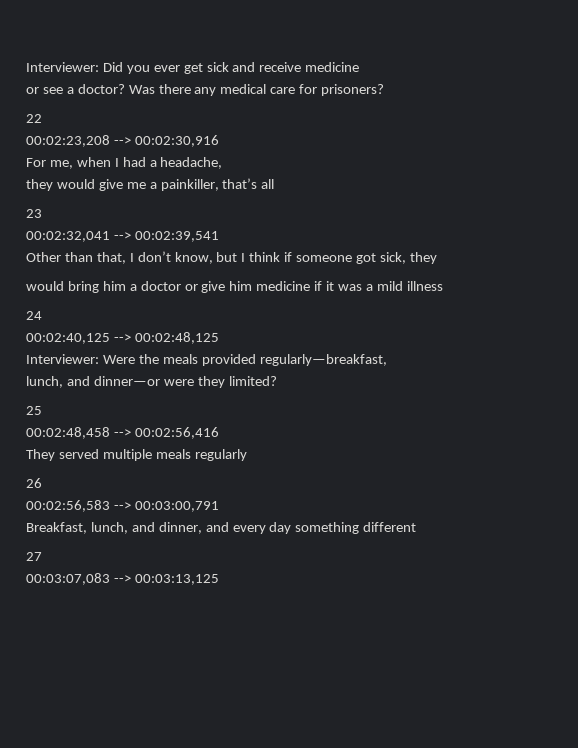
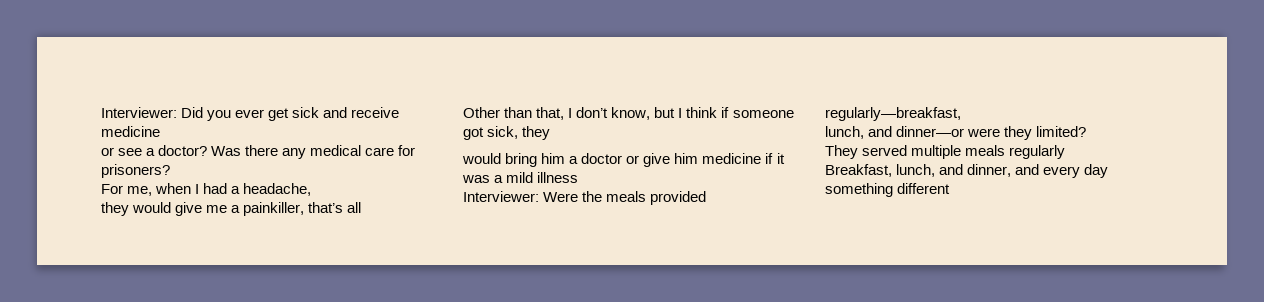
- 22
- 00:02:23,208 --> 00:02:30,916
- 23
- 00:02:32,041 --> 00:02:39,541
- 24
- 00:02:40,125 --> 00:02:48,125
- 25
- 00:02:48,458 --> 00:02:56,416
- 26
- 00:02:56,583 --> 00:03:00,791
- 27
- 00:03:07,083 --> 00:03:13,125

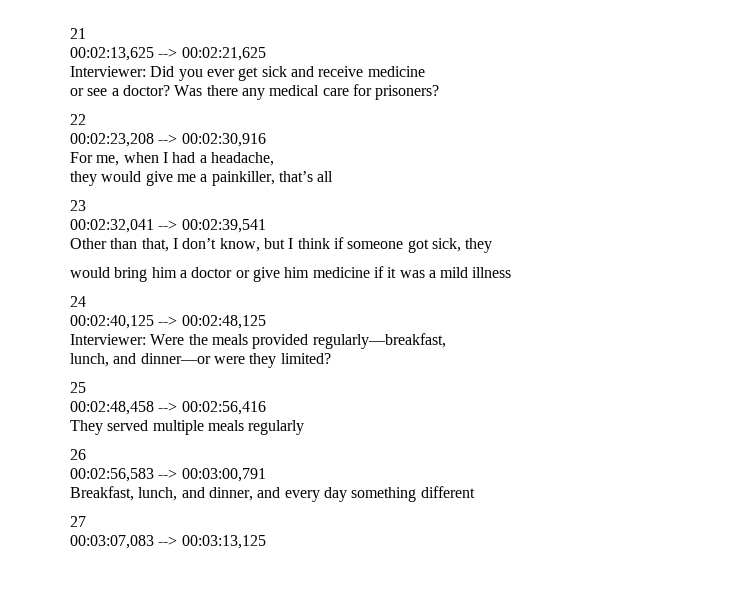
+ 21
+ 00:02:13,625 --> 00:02:21,625
+ 22
+ 00:02:23,208 --> 00:02:30,916
+ 23
+ 00:02:32,041 --> 00:02:39,541
+ 24
+ 00:02:40,125 --> 00:02:48,125
+ 25
+ 00:02:48,458 --> 00:02:56,416
+ 26
+ 00:02:56,583 --> 00:03:00,791
+ 27
+ 00:03:07,083 --> 00:03:13,125

